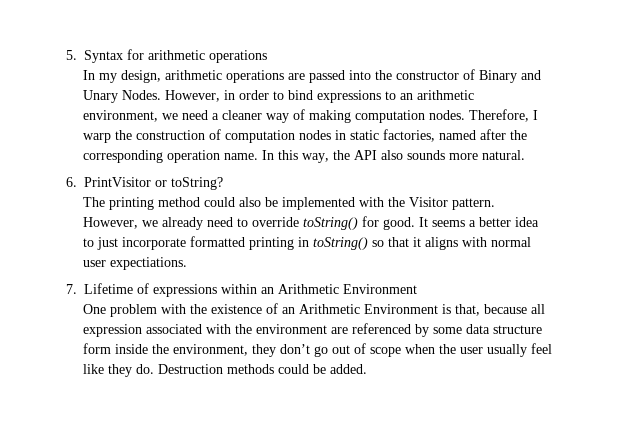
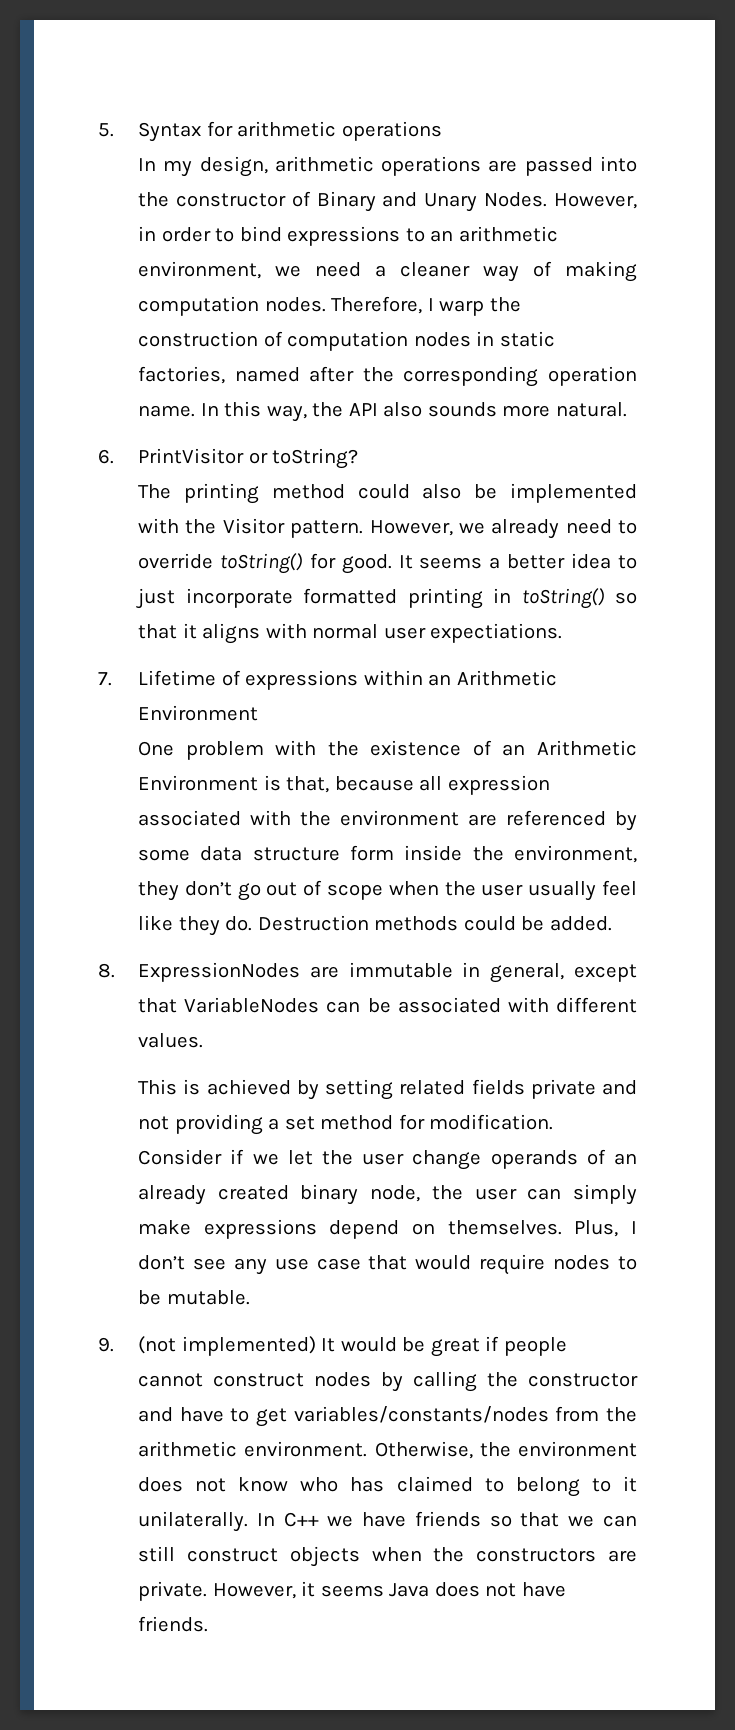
+ 8. ExpressionNodes are immutable in general, except that VariableNodes can be associated with different values.
+ This is achieved by setting related fields private and not providing a set method for modification. Consider if we let the user change operands of an already created binary node, the user can simply make expressions depend on themselves. Plus, I don’t see any use case that would require nodes to be mutable.
+ 9. (not implemented) It would be great if people cannot construct nodes by calling the constructor and have to get variables/constants/nodes from the arithmetic environment. Otherwise, the environment does not know who has claimed to belong to it unilaterally. In C++ we have friends so that we can still construct objects when the constructors are private. However, it seems Java does not have friends.

